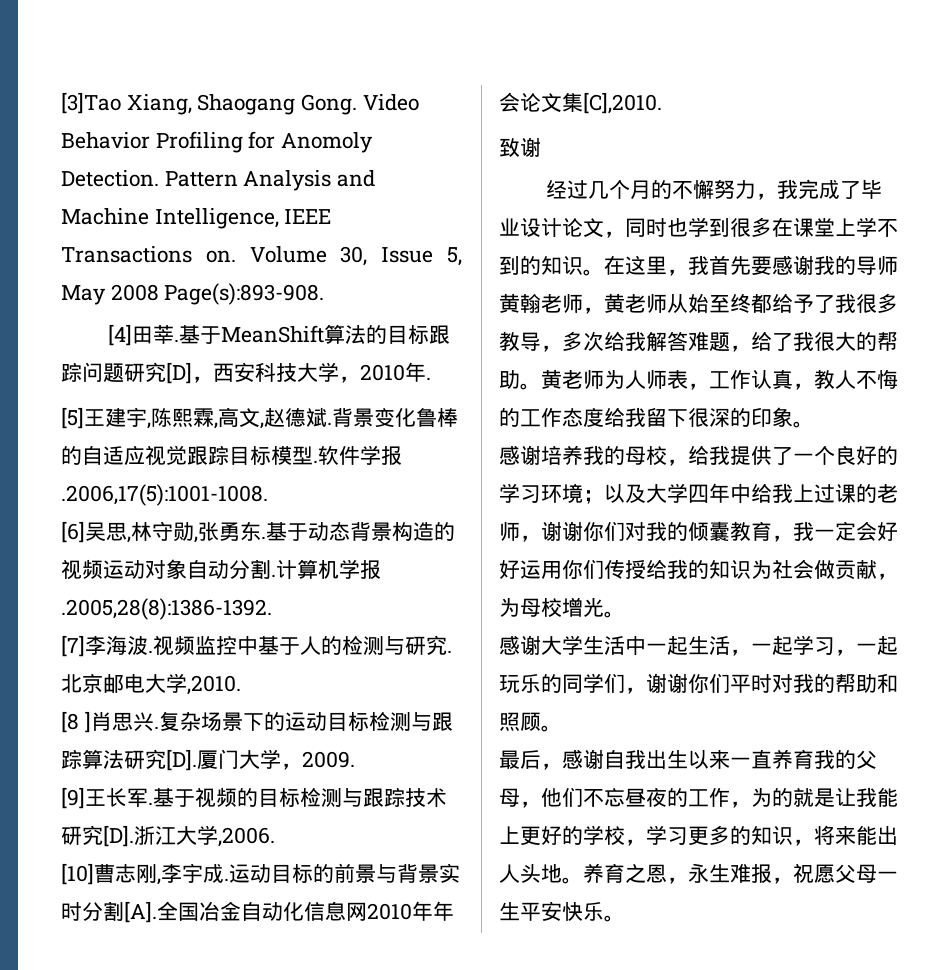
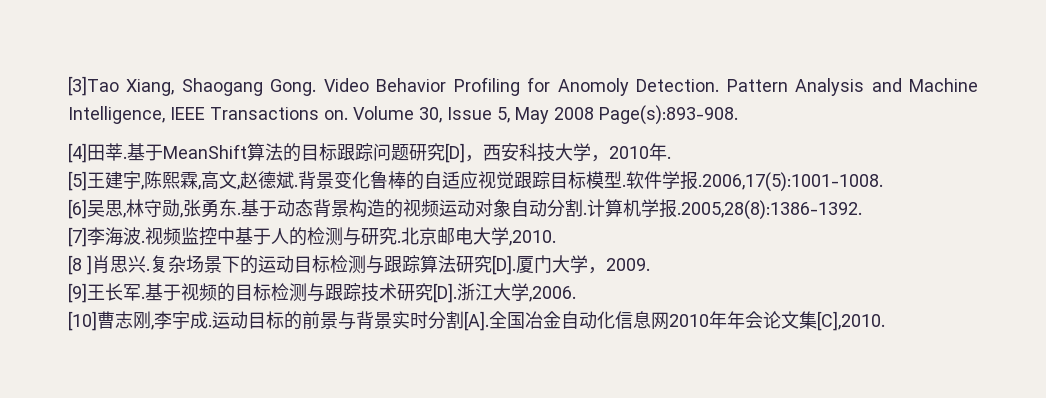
- 致谢
- 经过几个月的不懈努力，我完成了毕业设计论文，同时也学到很多在课堂上学不到的知识。在这里，我首先要感谢我的导师黄翰老师，黄老师从始至终都给予了我很多教导，多次给我解答难题，给了我很大的帮助。黄老师为人师表，工作认真，教人不悔的工作态度给我留下很深的印象。
- 感谢培养我的母校，给我提供了一个良好的学习环境；以及大学四年中给我上过课的老师，谢谢你们对我的倾囊教育，我一定会好好运用你们传授给我的知识为社会做贡献，为母校增光。
- 感谢大学生活中一起生活，一起学习，一起玩乐的同学们，谢谢你们平时对我的帮助和照顾。
- 最后，感谢自我出生以来一直养育我的父母，他们不忘昼夜的工作，为的就是让我能上更好的学校，学习更多的知识，将来能出人头地。养育之恩，永生难报，祝愿父母一生平安快乐。

